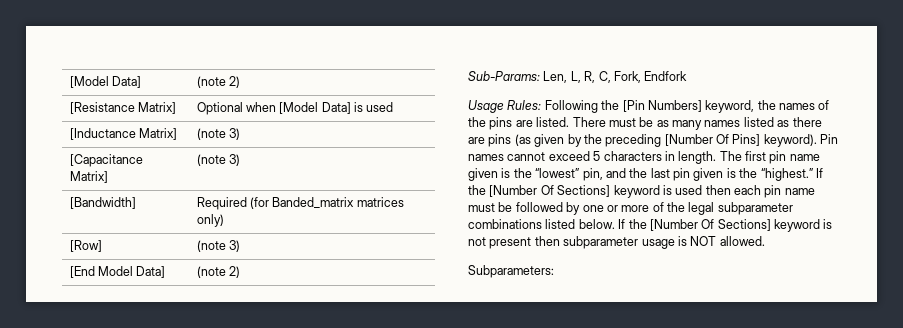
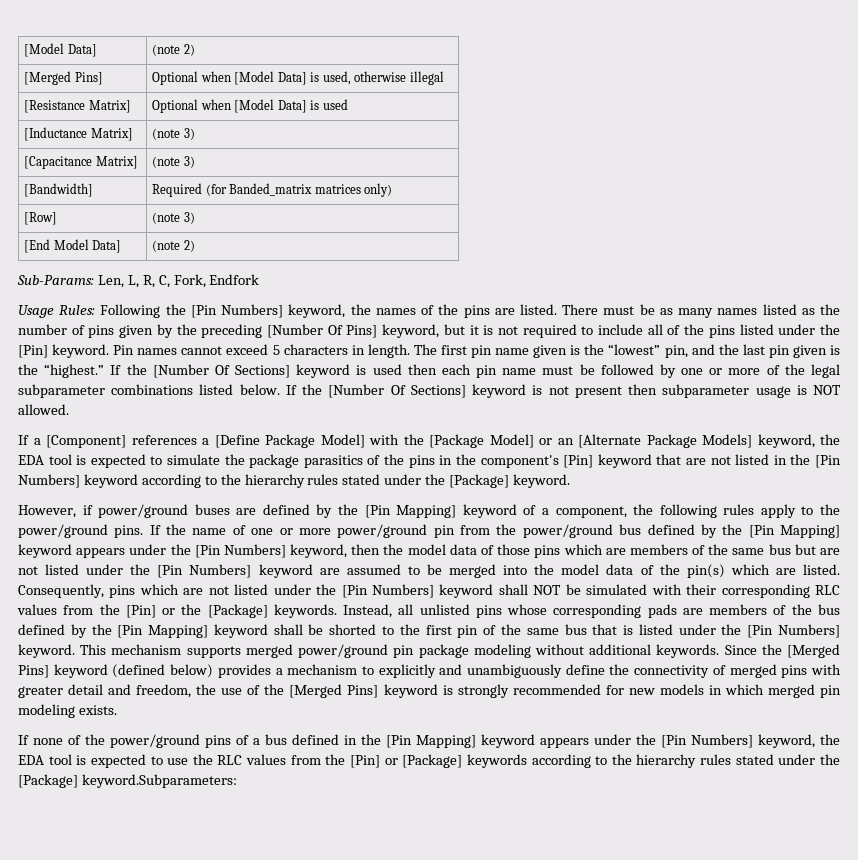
+ [Merged Pins] | Optional when [Model Data] is used, otherwise illegal
- There must be as many names listed as there are pins (as given by the preceding [Number Of Pins] keyword).
+ There must be as many names listed as the number of pins given by the preceding [Number Of Pins] keyword, but it is not required to include all of the pins listed under the [Pin] keyword.
- Subparameters:
+ If a [Component] references a [Define Package Model] with the [Package Model] or an [Alternate Package Models] keyword, the EDA tool is expected to simulate the package parasitics of the pins in the component's [Pin] keyword that are not listed in the [Pin Numbers] keyword according to the hierarchy rules stated under the [Package] keyword.
+ However, if power/ground buses are defined by the [Pin Mapping] keyword of a component, the following rules apply to the power/ground pins. If the name of one or more power/ground pin from the power/ground bus defined by the [Pin Mapping] keyword appears under the [Pin Numbers] keyword, then the model data of those pins which are members of the same bus but are not listed under the [Pin Numbers] keyword are assumed to be merged into the model data of the pin(s) which are listed. Consequently, pins which are not listed under the [Pin Numbers] keyword shall NOT be simulated with their corresponding RLC values from the [Pin] or the [Package] keywords. Instead, all unlisted pins whose corresponding pads are members of the bus defined by the [Pin Mapping] keyword shall be shorted to the first pin of the same bus that is listed under the [Pin Numbers] keyword. This mechanism supports merged power/ground pin package modeling without additional keywords. Since the [Merged Pins] keyword (defined below) provides a mechanism to explicitly and unambiguously define the connectivity of merged pins with greater detail and freedom, the use of the [Merged Pins] keyword is strongly recommended for new models in which merged pin modeling exists.
+ If none of the power/ground pins of a bus defined in the [Pin Mapping] keyword appears under the [Pin Numbers] keyword, the EDA tool is expected to use the RLC values from the [Pin] or [Package] keywords according to the hierarchy rules stated under the [Package] keyword.Subparameters:

